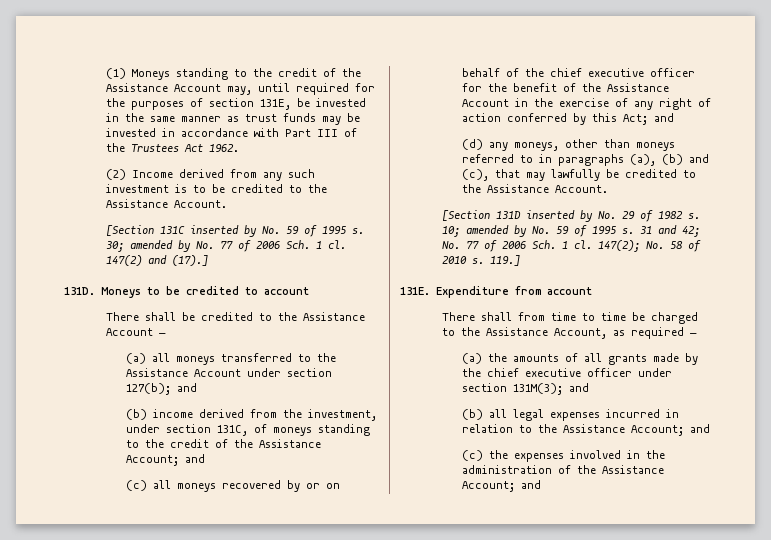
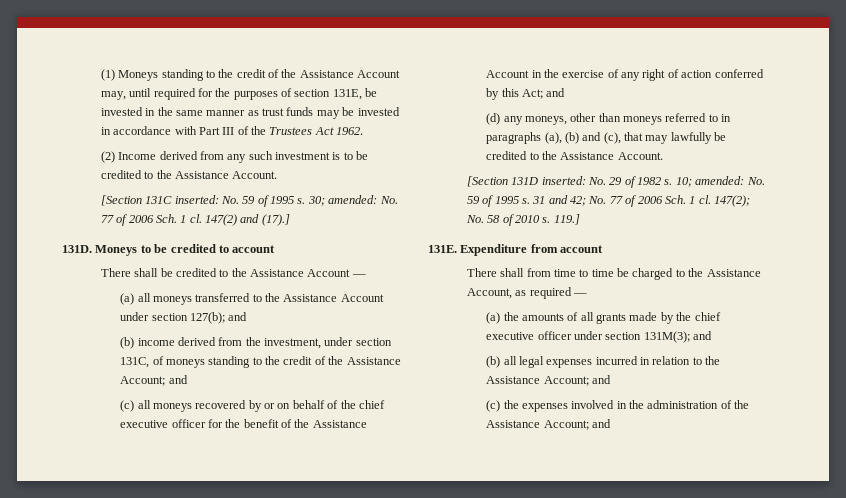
- [Section 131C inserted by No. 59 of 1995 s.
+ [Section 131C inserted: No. 59 of 1995 s.
- 30; amended by No. 77 of 2006 Sch. 1 cl.
+ 30; amended: No. 77 of 2006 Sch. 1 cl.
- [Section 131D inserted by No. 29 of 1982 s.
+ [Section 131D inserted: No. 29 of 1982 s.
- 10; amended by No. 59 of 1995 s.
+ 10; amended: No. 59 of 1995 s.

